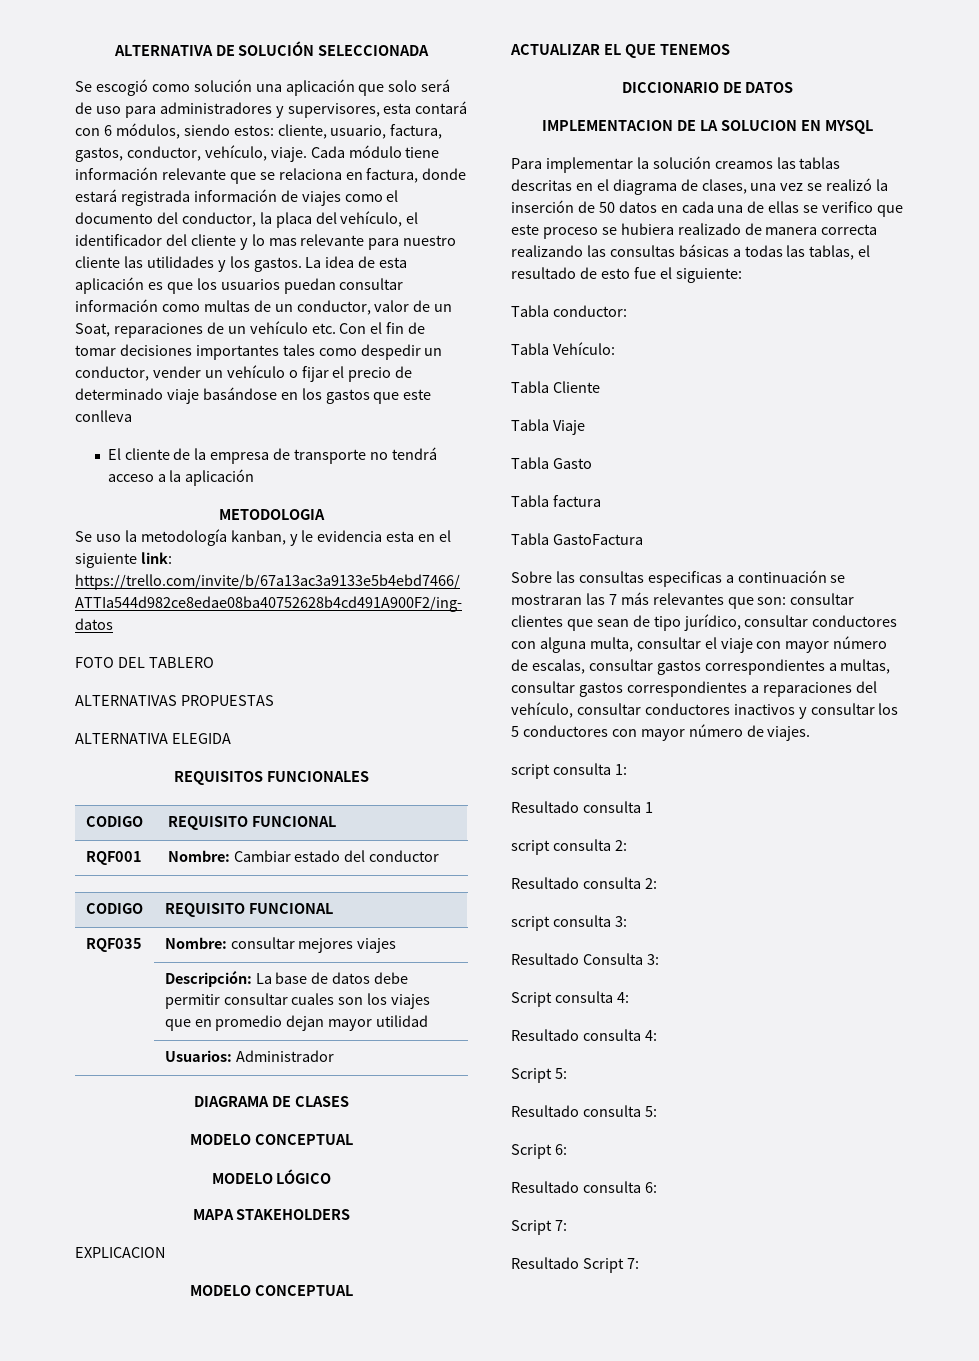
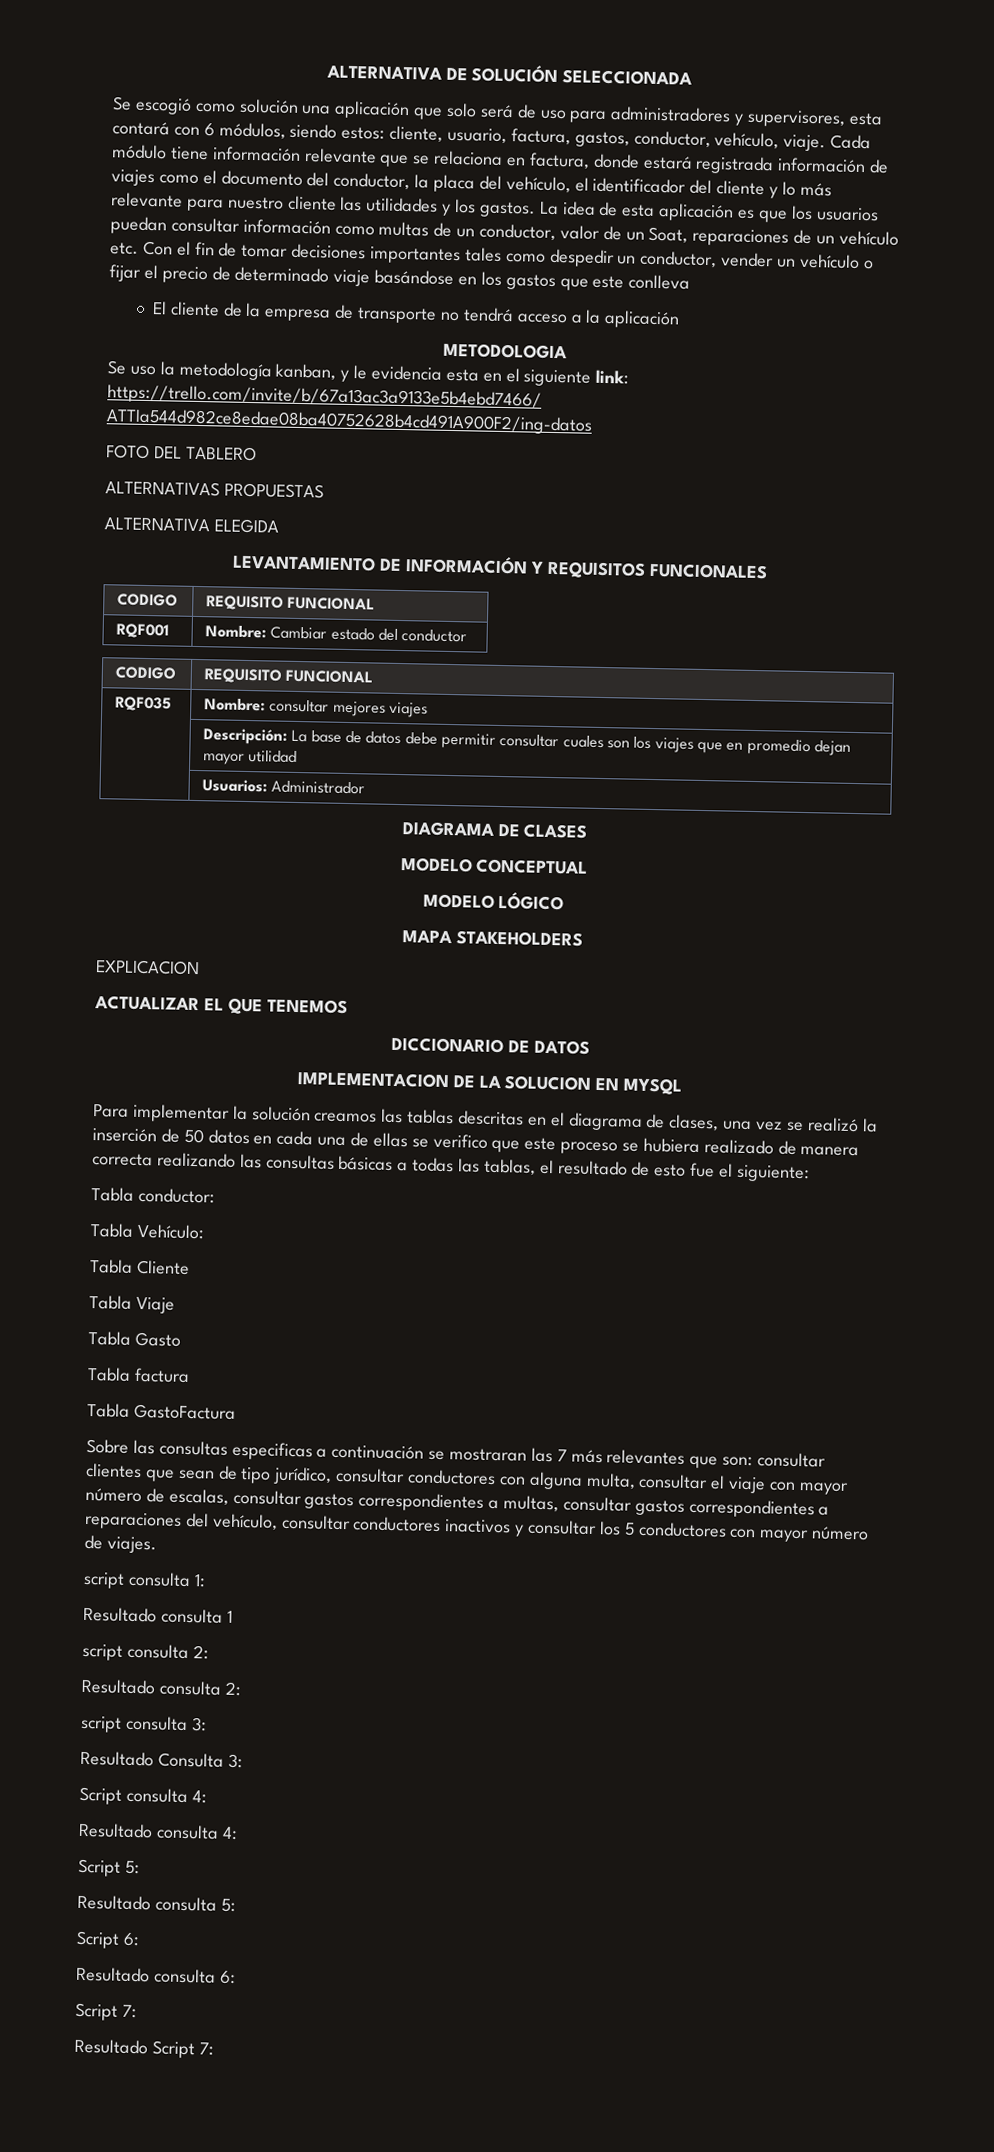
- Cada módulo tiene información relevante que se relaciona en factura, donde estará registrada información de viajes como el documento del conductor, la placa del vehículo, el identificador del cliente y lo mas relevante para nuestro cliente las utilidades y los gastos.
+ Cada módulo tiene información relevante que se relaciona en factura, donde estará registrada información de viajes como el documento del conductor, la placa del vehículo, el identificador del cliente y lo más relevante para nuestro cliente las utilidades y los gastos.
- REQUISITOS FUNCIONALES
+ LEVANTAMIENTO DE INFORMACIÓN Y REQUISITOS FUNCIONALES
  EXPLICACION
- MODELO CONCEPTUAL

